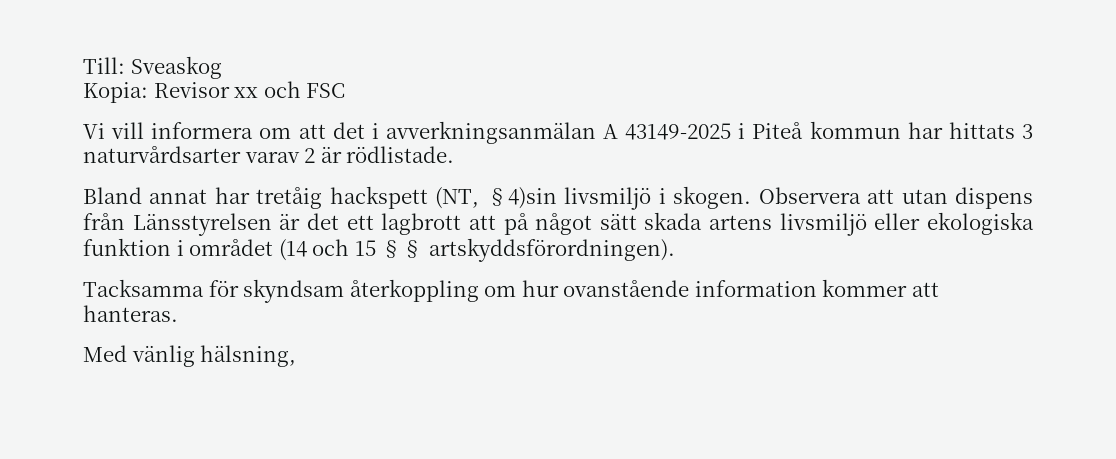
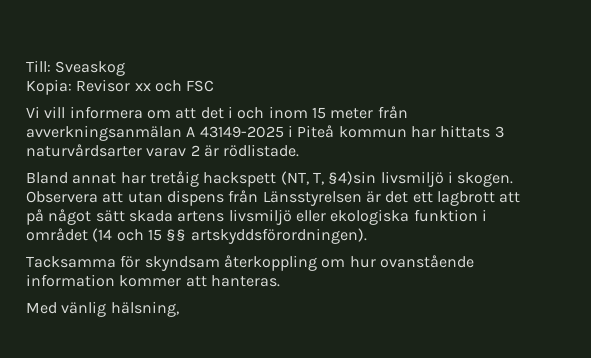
- Vi vill informera om att det i avverkningsanmälan A 43149-2025 i Piteå kommun har hittats 3 naturvårdsarter varav 2 är rödlistade.
+ Vi vill informera om att det i och inom 15 meter från avverkningsanmälan A 43149-2025 i Piteå kommun har hittats 3 naturvårdsarter varav 2 är rödlistade.
- Bland annat har tretåig hackspett (NT, §4)sin livsmiljö i skogen.
+ Bland annat har tretåig hackspett (NT, T, §4)sin livsmiljö i skogen.

